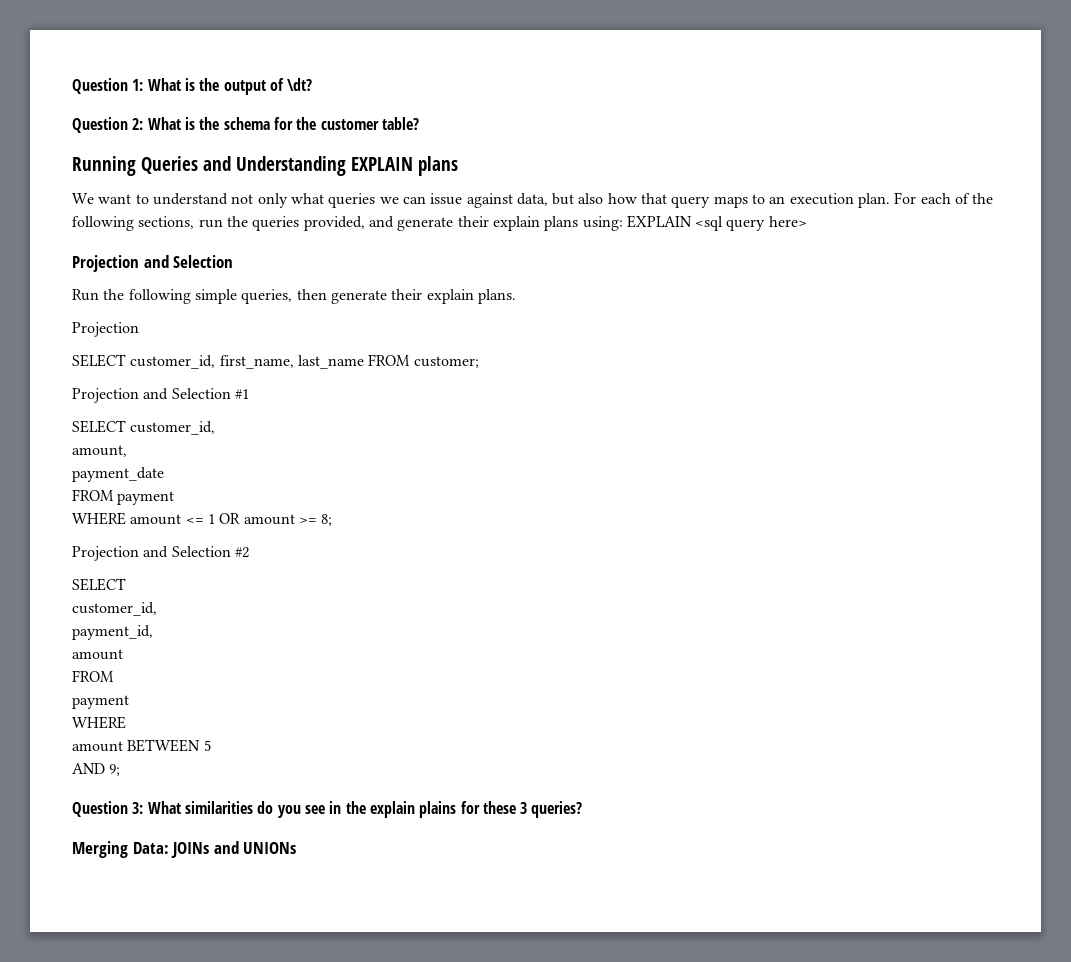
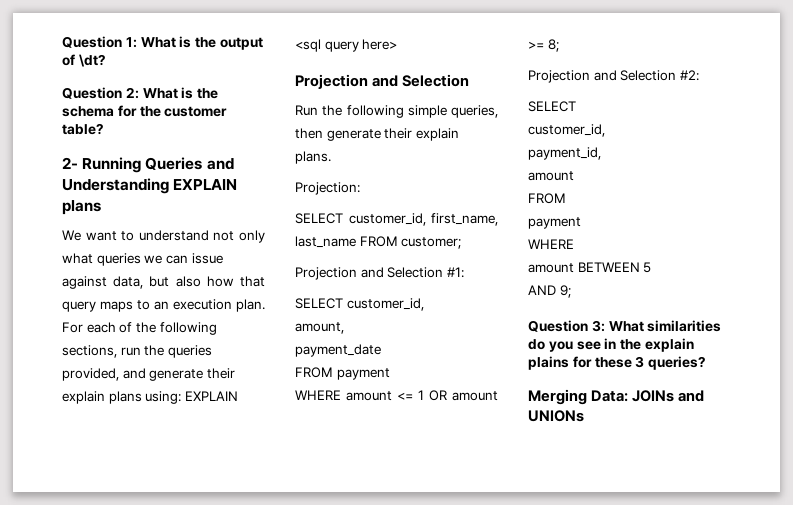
- Running Queries and Understanding EXPLAIN plans
+ 2- Running Queries and Understanding EXPLAIN plans
  Run the following simple queries, then generate their explain plans.
- Projection
+ Projection:
- Projection and Selection #1
+ Projection and Selection #1:
- Projection and Selection #2
+ Projection and Selection #2:

